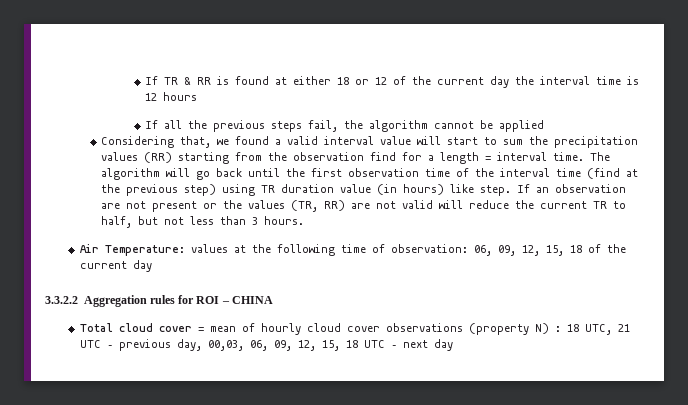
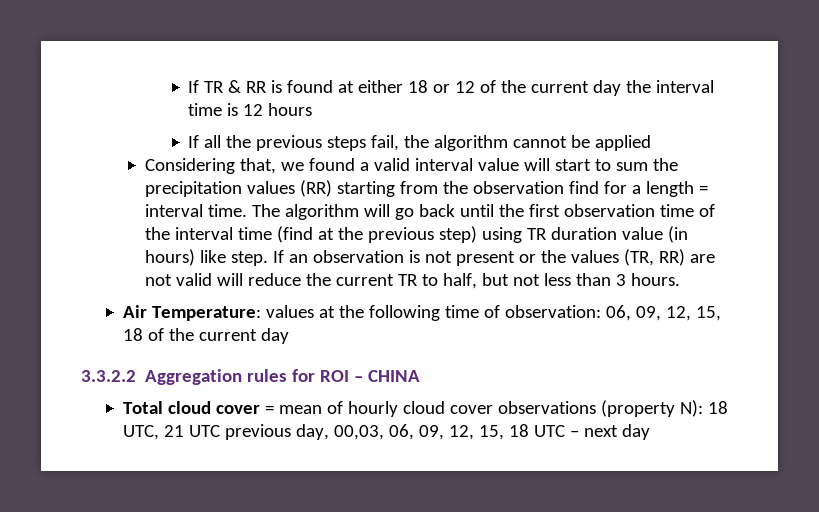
- If an observation are not present or the values (TR, RR) are not valid will reduce the current TR to half, but not less than 3 hours.
+ If an observation is not present or the values (TR, RR) are not valid will reduce the current TR to half, but not less than 3 hours.
- Total cloud cover = mean of hourly cloud cover observations (property N) : 18 UTC, 21 UTC – previous day, 00,03, 06, 09, 12, 15, 18 UTC – next day
+ Total cloud cover = mean of hourly cloud cover observations (property N): 18 UTC, 21 UTC previous day, 00,03, 06, 09, 12, 15, 18 UTC – next day

